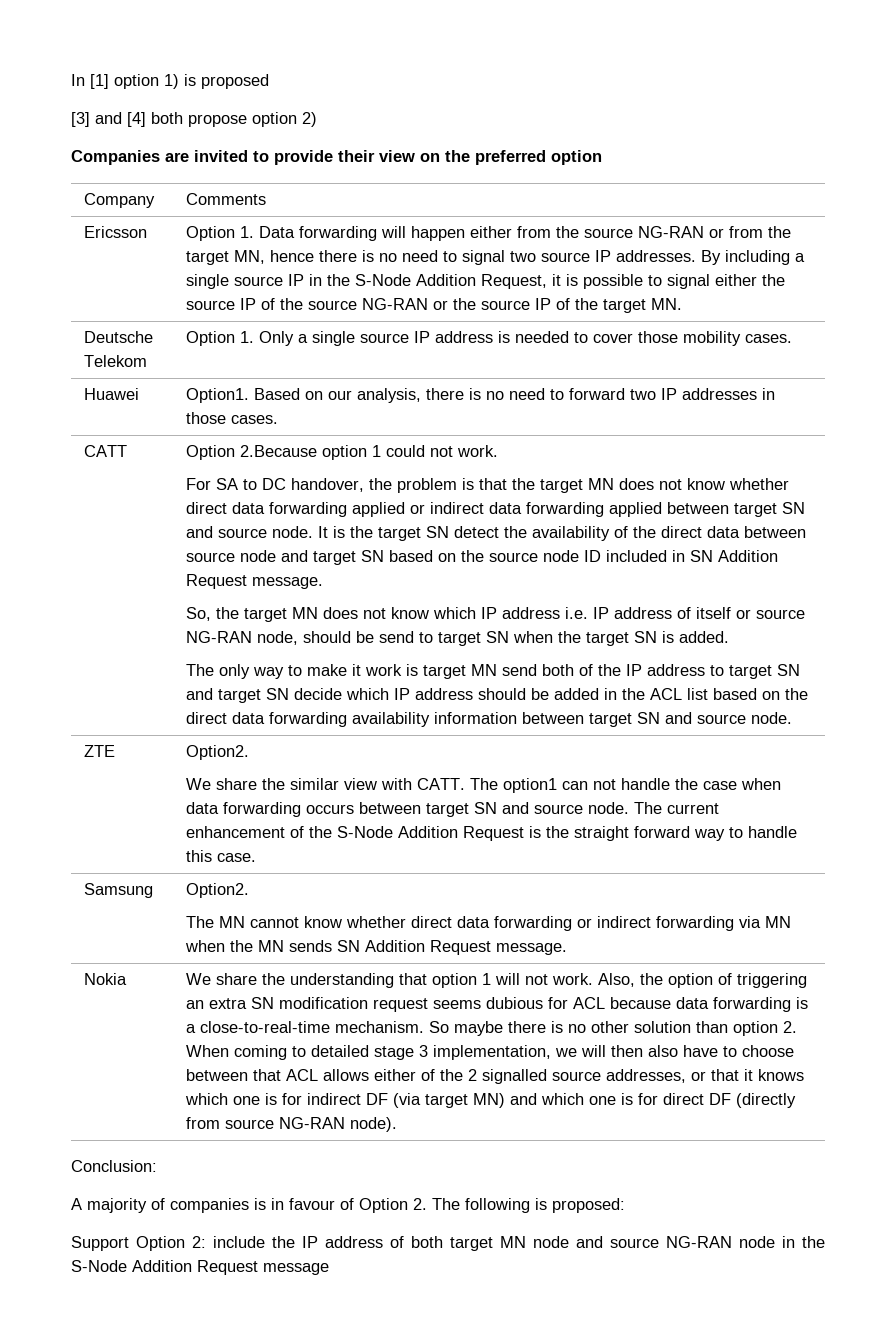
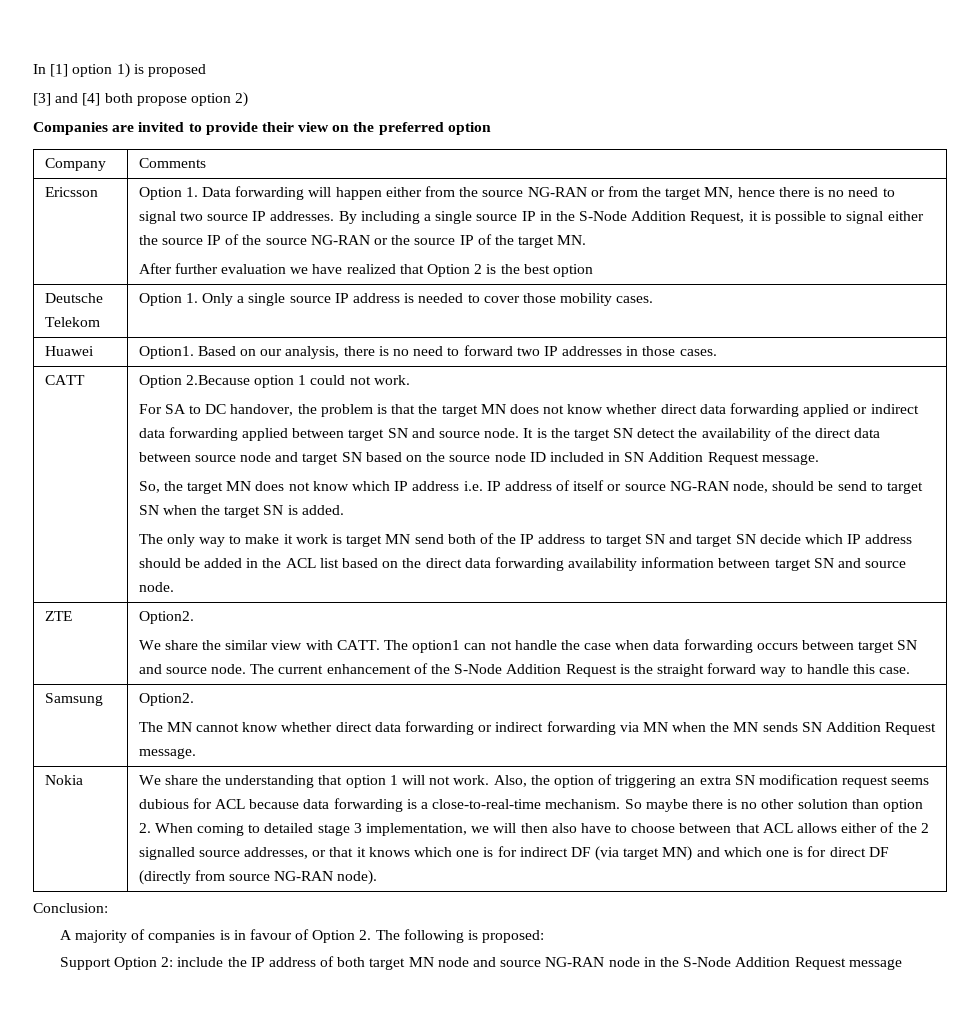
+ After further evaluation we have realized that Option 2 is the best option

